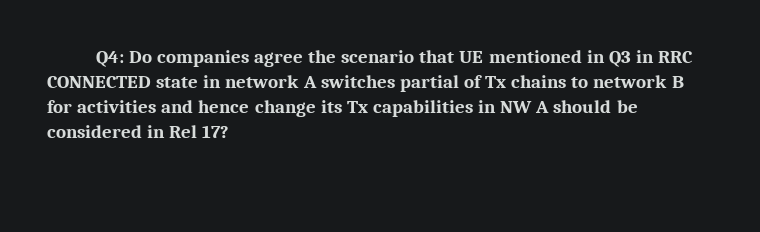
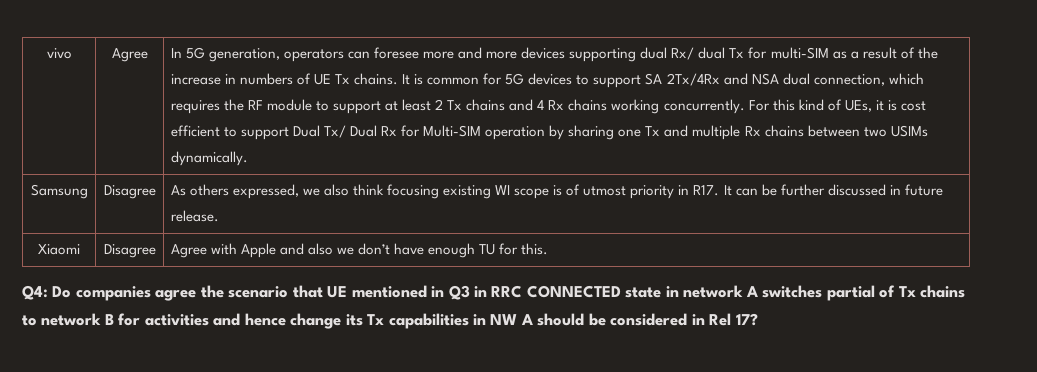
+ vivo | Agree | In 5G generation, operators can foresee more and more devices supporting dual Rx/ dual Tx for multi-SIM as a result of the increase in numbers of UE Tx chains. It is common for 5G devices to support SA 2Tx/4Rx and NSA dual connection, which requires the RF module to support at least 2 Tx chains and 4 Rx chains working concurrently. For this kind of UEs, it is cost efficient to support Dual Tx/ Dual Rx for Multi-SIM operation by sharing one Tx and multiple Rx chains between two USIMs dynamically.
+ Samsung | Disagree | As others expressed, we also think focusing existing WI scope is of utmost priority in R17. It can be further discussed in future release.
+ Xiaomi | Disagree | Agree with Apple and also we don’t have enough TU for this.

